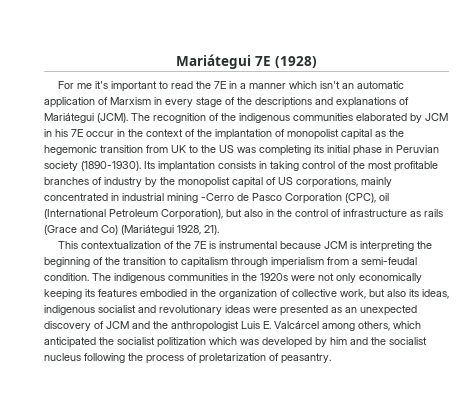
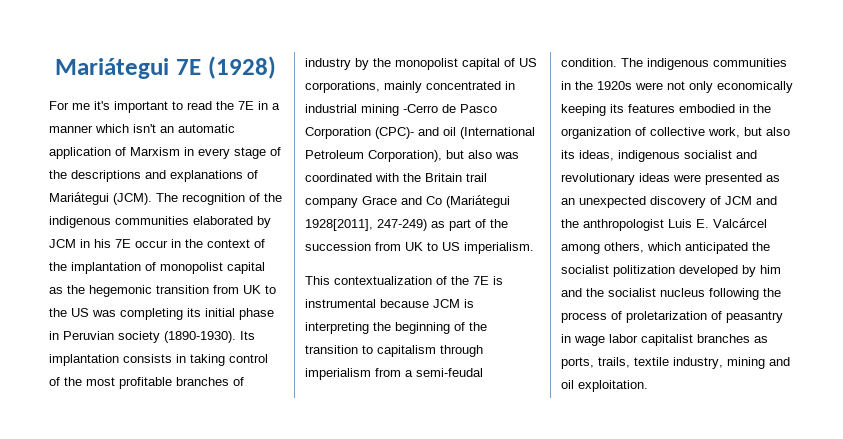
- Its implantation consists in taking control of the most profitable branches of industry by the monopolist capital of US corporations, mainly concentrated in industrial mining -Cerro de Pasco Corporation (CPC), oil (International Petroleum Corporation), but also in the control of infrastructure as rails (Grace and Co) (Mariátegui 1928, 21).
+ Its implantation consists in taking control of the most profitable branches of industry by the monopolist capital of US corporations, mainly concentrated in industrial mining -Cerro de Pasco Corporation (CPC)- and oil (International Petroleum Corporation), but also was coordinated with the Britain trail company Grace and Co (Mariátegui 1928[2011], 247-249) as part of the succession from UK to US imperialism.
- The indigenous communities in the 1920s were not only economically keeping its features embodied in the organization of collective work, but also its ideas, indigenous socialist and revolutionary ideas were presented as an unexpected discovery of JCM and the anthropologist Luis E. Valcárcel among others, which anticipated the socialist politization which was developed by him and the socialist nucleus following the process of proletarization of peasantry.
+ The indigenous communities in the 1920s were not only economically keeping its features embodied in the organization of collective work, but also its ideas, indigenous socialist and revolutionary ideas were presented as an unexpected discovery of JCM and the anthropologist Luis E. Valcárcel among others, which anticipated the socialist politization developed by him and the socialist nucleus following the process of proletarization of peasantry in wage labor capitalist branches as ports, trails, textile industry, mining and oil exploitation.

